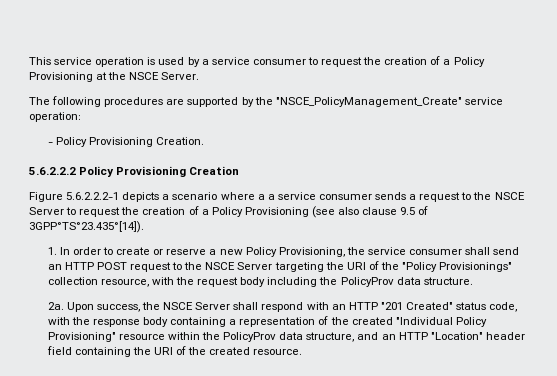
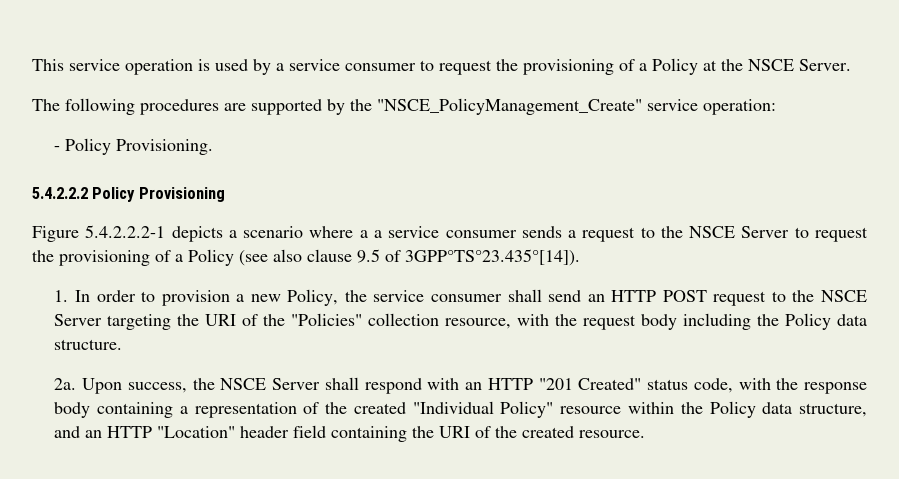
- This service operation is used by a service consumer to request the creation of a Policy Provisioning at the NSCE Server.
+ This service operation is used by a service consumer to request the provisioning of a Policy at the NSCE Server.
- - Policy Provisioning Creation.
- 5.6.2.2.2 Policy Provisioning Creation
+ - Policy Provisioning.
+ 5.4.2.2.2 Policy Provisioning
- Figure 5.6.2.2.2-1 depicts a scenario where a a service consumer sends a request to the NSCE Server to request the creation of a Policy Provisioning (see also clause 9.5 of 3GPP°TS°23.435°[14]).
+ Figure 5.4.2.2.2-1 depicts a scenario where a a service consumer sends a request to the NSCE Server to request the provisioning of a Policy (see also clause 9.5 of 3GPP°TS°23.435°[14]).
- 1. In order to create or reserve a new Policy Provisioning, the service consumer shall send an HTTP POST request to the NSCE Server targeting the URI of the "Policy Provisionings" collection resource, with the request body including the PolicyProv data structure.
+ 1. In order to provision a new Policy, the service consumer shall send an HTTP POST request to the NSCE Server targeting the URI of the "Policies" collection resource, with the request body including the Policy data structure.
- Upon success, the NSCE Server shall respond with an HTTP "201 Created" status code, with the response body containing a representation of the created "Individual Policy Provisioning" resource within the PolicyProv data structure, and an HTTP "Location" header field containing the URI of the created resource.
+ Upon success, the NSCE Server shall respond with an HTTP "201 Created" status code, with the response body containing a representation of the created "Individual Policy" resource within the Policy data structure, and an HTTP "Location" header field containing the URI of the created resource.

